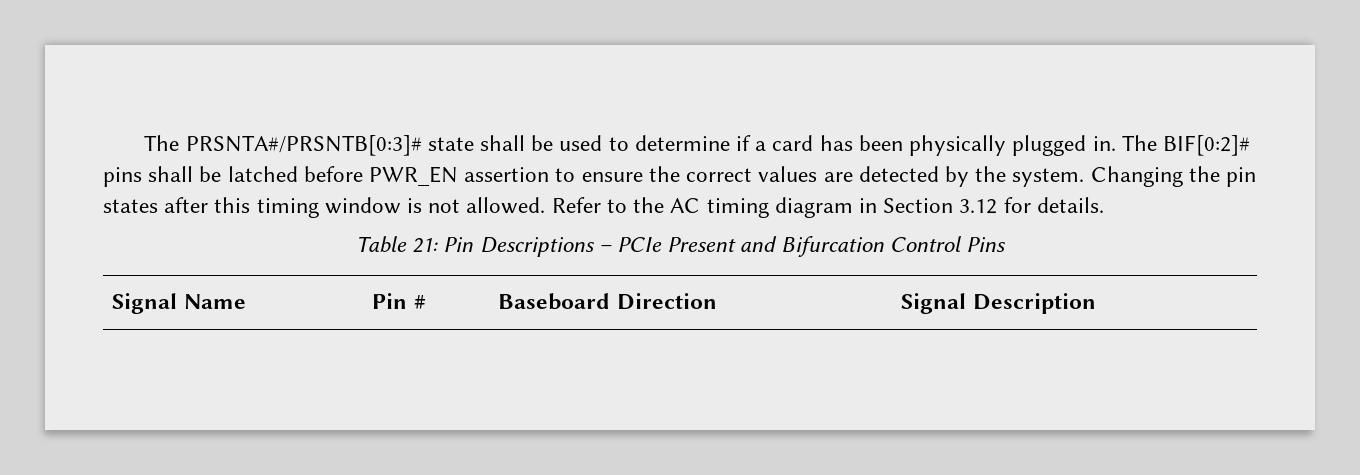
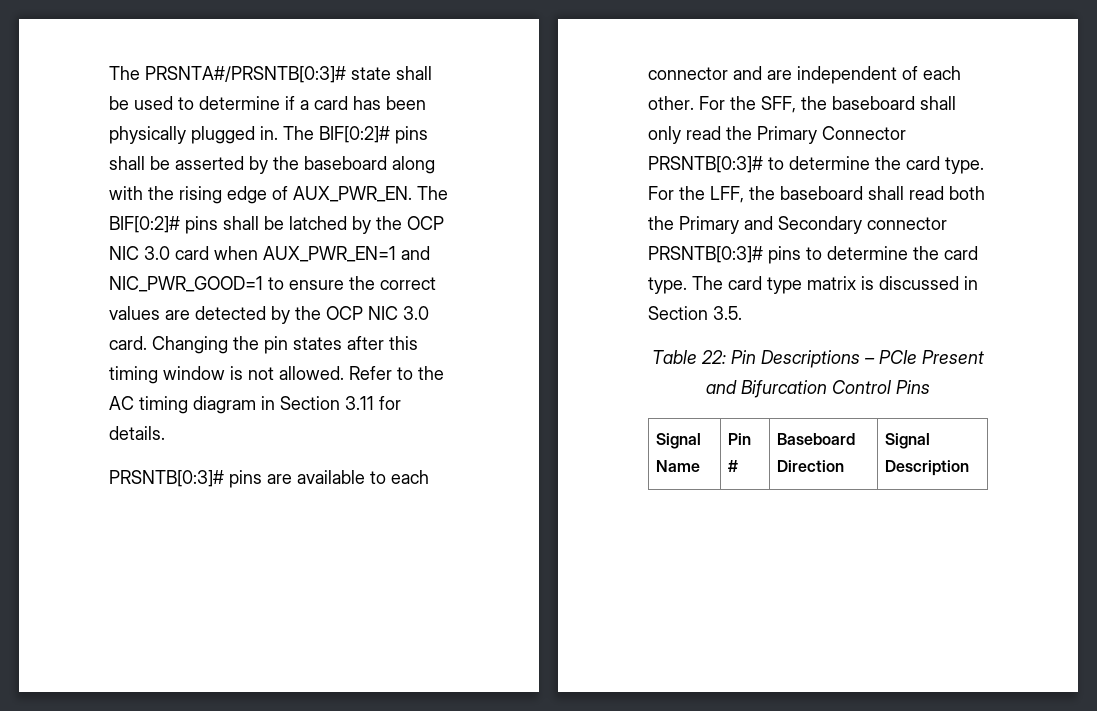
- The BIF[0:2]# pins shall be latched before PWR_EN assertion to ensure the correct values are detected by the system.
+ The BIF[0:2]# pins shall be asserted by the baseboard along with the rising edge of AUX_PWR_EN. The BIF[0:2]# pins shall be latched by the OCP NIC 3.0 card when AUX_PWR_EN=1 and NIC_PWR_GOOD=1 to ensure the correct values are detected by the OCP NIC 3.0 card.
- Refer to the AC timing diagram in Section 3.12 for details.
+ Refer to the AC timing diagram in Section 3.11 for details.
+ PRSNTB[0:3]# pins are available to each connector and are independent of each other. For the SFF, the baseboard shall only read the Primary Connector PRSNTB[0:3]# to determine the card type. For the LFF, the baseboard shall read both the Primary and Secondary connector PRSNTB[0:3]# pins to determine the card type. The card type matrix is discussed in Section 3.5.
- Table 21: Pin Descriptions – PCIe Present and Bifurcation Control Pins
+ Table 22: Pin Descriptions – PCIe Present and Bifurcation Control Pins

